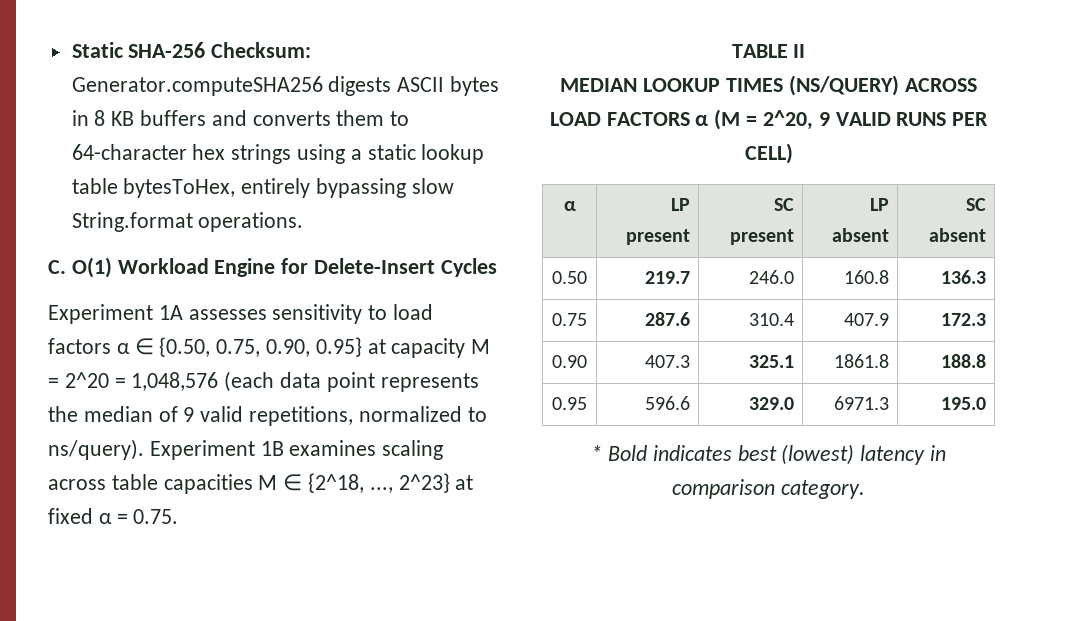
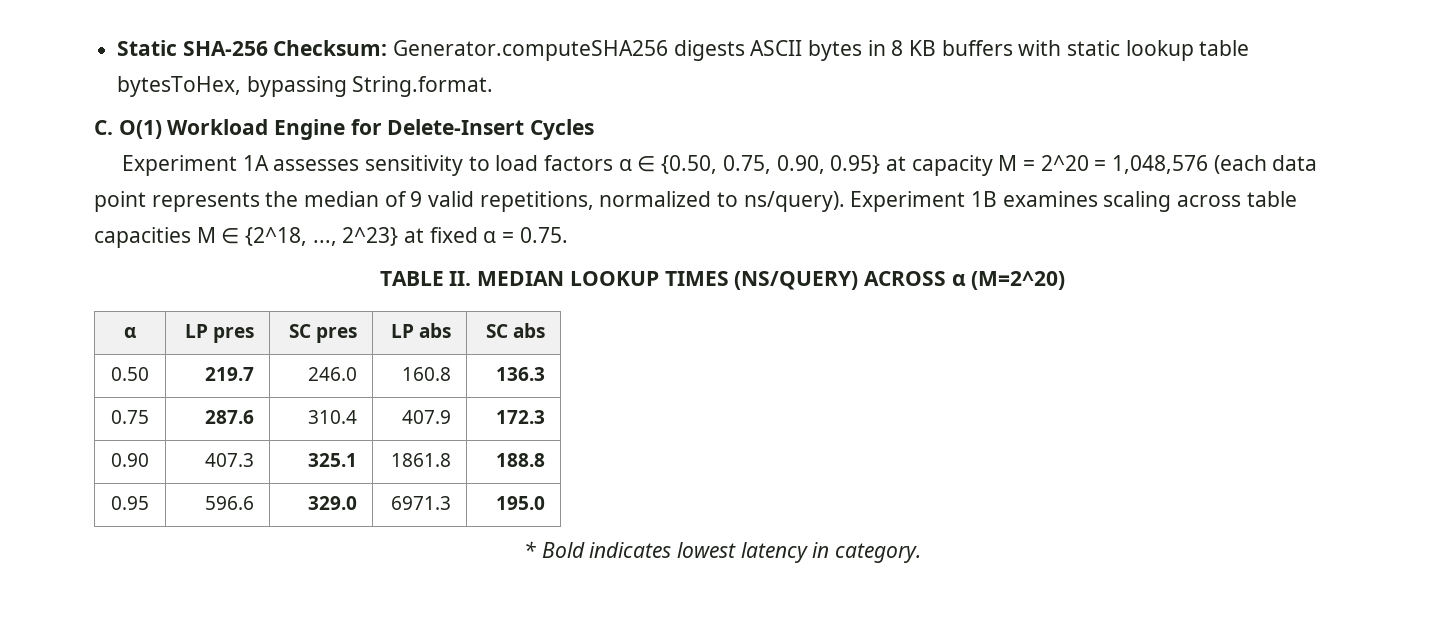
- Static SHA-256 Checksum: Generator.computeSHA256 digests ASCII bytes in 8 KB buffers and converts them to 64-character hex strings using a static lookup table bytesToHex, entirely bypassing slow String.format operations.
+ Static SHA-256 Checksum: Generator.computeSHA256 digests ASCII bytes in 8 KB buffers with static lookup table bytesToHex, bypassing String.format.
- TABLE II
- MEDIAN LOOKUP TIMES (NS/QUERY) ACROSS LOAD FACTORS α (M = 2^20, 9 VALID RUNS PER CELL)
+ TABLE II. MEDIAN LOOKUP TIMES (NS/QUERY) ACROSS α (M=2^20)
- α | LP present | SC present | LP absent | SC absent
+ α | LP pres | SC pres | LP abs | SC abs
- * Bold indicates best (lowest) latency in comparison category.
+ * Bold indicates lowest latency in category.

